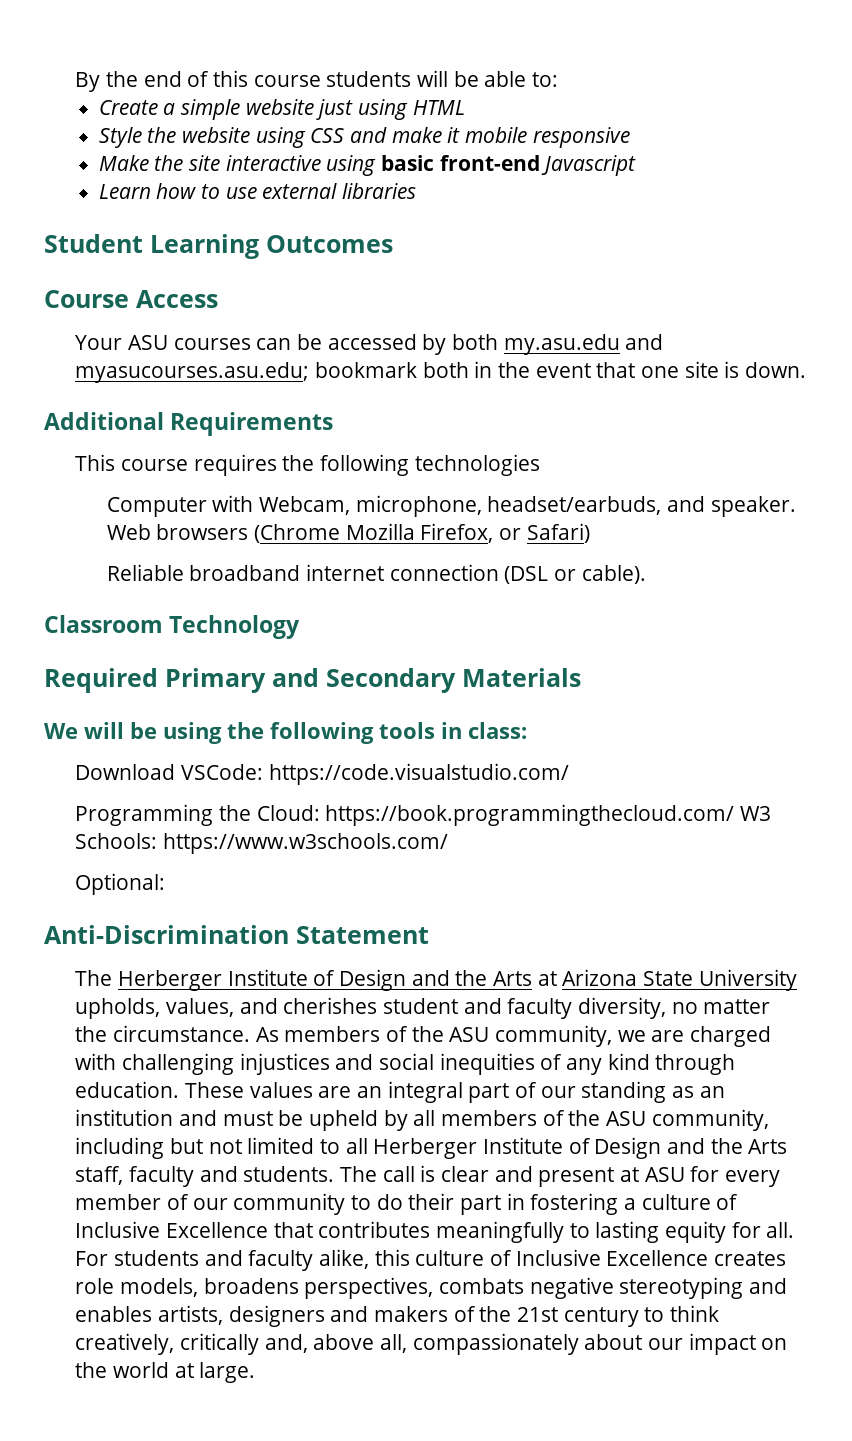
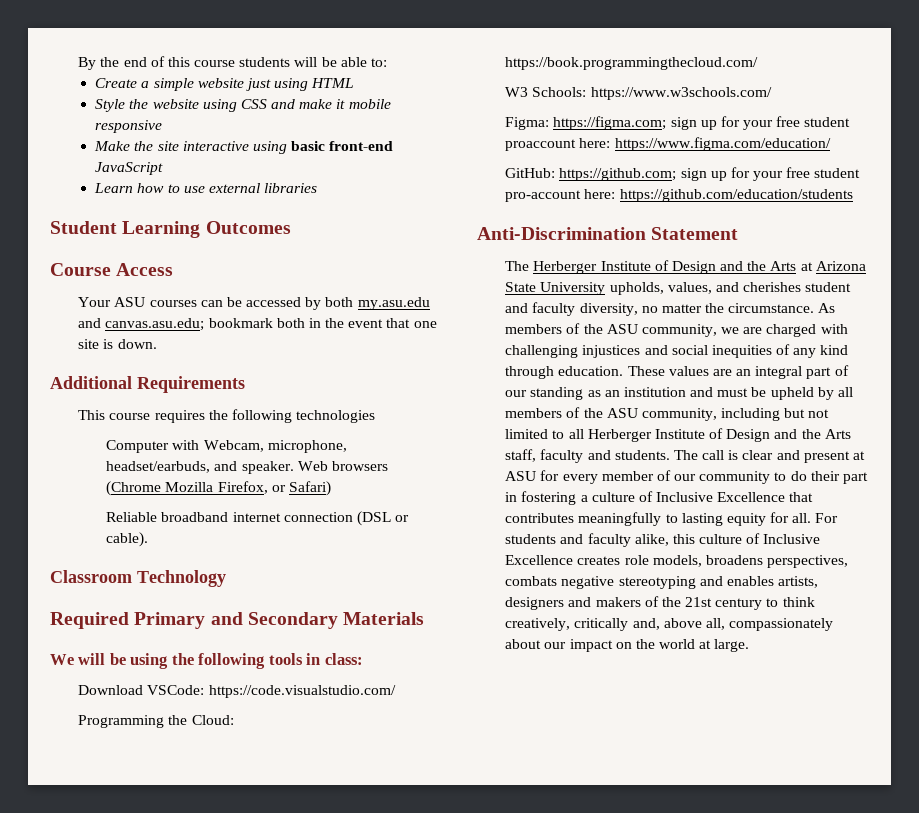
- Make the site interactive using basic front-end Javascript
+ Make the site interactive using basic front-end JavaScript
- Your ASU courses can be accessed by both my.asu.edu and myasucourses.asu.edu; bookmark both in the event that one site is down.
+ Your ASU courses can be accessed by both my.asu.edu and canvas.asu.edu; bookmark both in the event that one site is down.
- Programming the Cloud: https://book.programmingthecloud.com/ W3 Schools: https://www.w3schools.com/
+ Programming the Cloud: https://book.programmingthecloud.com/
+ W3 Schools: https://www.w3schools.com/
- Optional:
+ Figma: https://figma.com; sign up for your free student proaccount here: https://www.figma.com/education/
+ GitHub: https://github.com; sign up for your free student pro-account here: https://github.com/education/students

